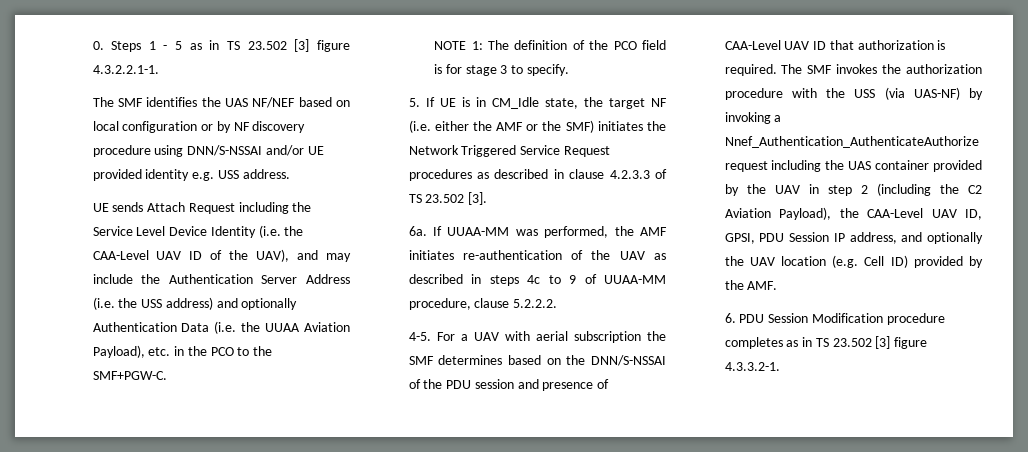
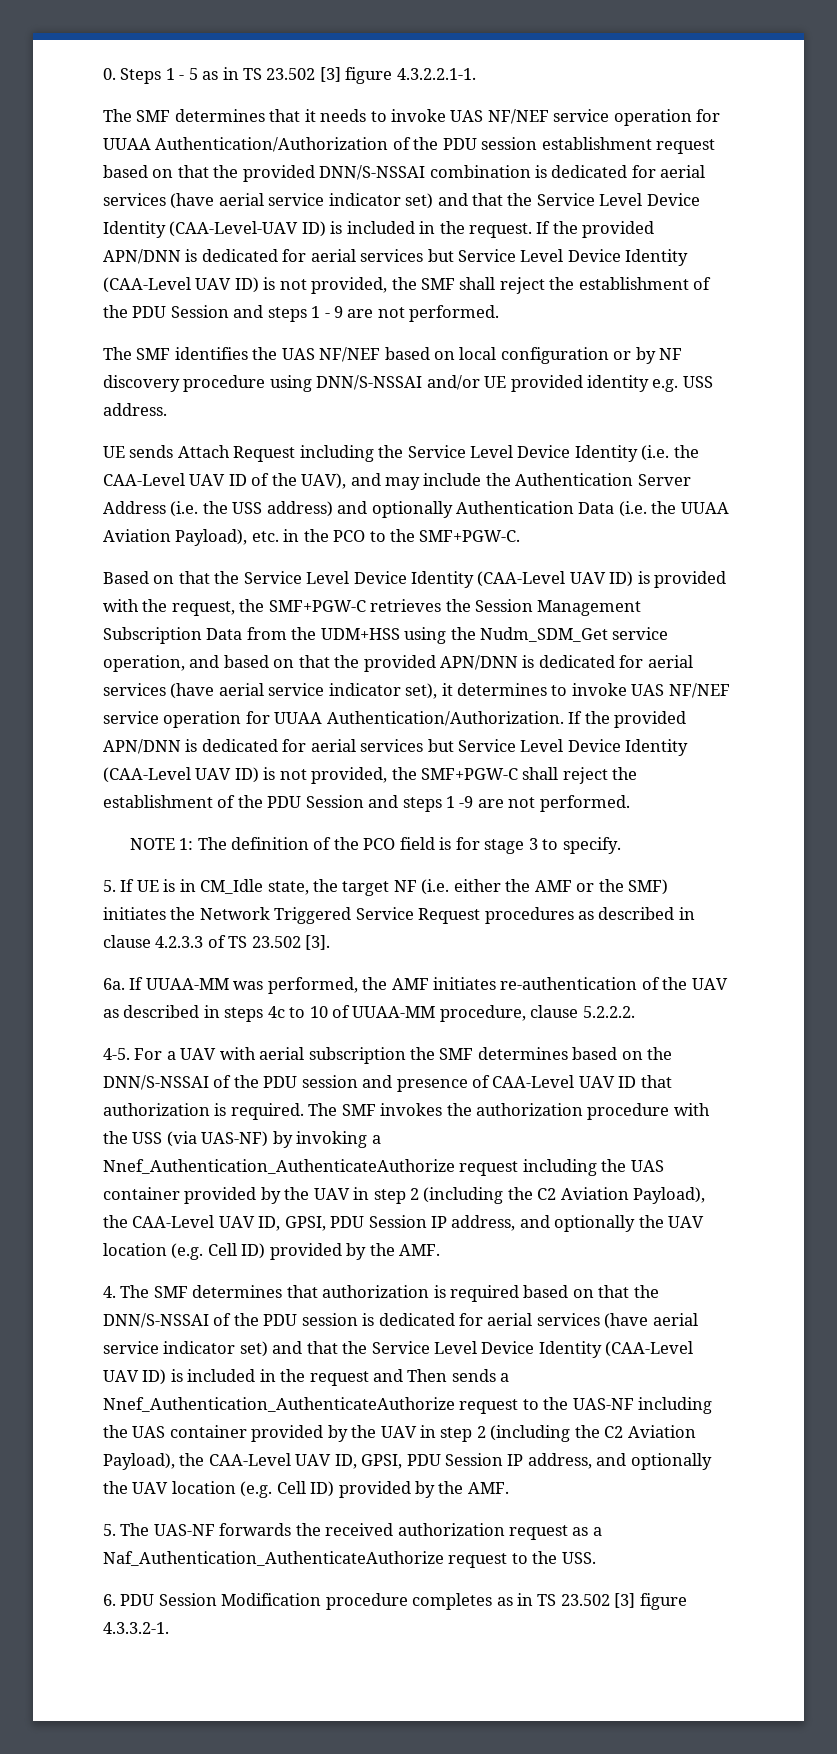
+ The SMF determines that it needs to invoke UAS NF/NEF service operation for UUAA Authentication/Authorization of the PDU session establishment request based on that the provided DNN/S-NSSAI combination is dedicated for aerial services (have aerial service indicator set) and that the Service Level Device Identity (CAA-Level-UAV ID) is included in the request. If the provided APN/DNN is dedicated for aerial services but Service Level Device Identity (CAA-Level UAV ID) is not provided, the SMF shall reject the establishment of the PDU Session and steps 1 - 9 are not performed.
+ Based on that the Service Level Device Identity (CAA-Level UAV ID) is provided with the request, the SMF+PGW-C retrieves the Session Management Subscription Data from the UDM+HSS using the Nudm_SDM_Get service operation, and based on that the provided APN/DNN is dedicated for aerial services (have aerial service indicator set), it determines to invoke UAS NF/NEF service operation for UUAA Authentication/Authorization. If the provided APN/DNN is dedicated for aerial services but Service Level Device Identity (CAA-Level UAV ID) is not provided, the SMF+PGW-C shall reject the establishment of the PDU Session and steps 1 -9 are not performed.
- If UUAA-MM was performed, the AMF initiates re-authentication of the UAV as described in steps 4c to 9 of UUAA-MM procedure, clause 5.2.2.2.
+ If UUAA-MM was performed, the AMF initiates re-authentication of the UAV as described in steps 4c to 10 of UUAA-MM procedure, clause 5.2.2.2.
+ 4. The SMF determines that authorization is required based on that the DNN/S-NSSAI of the PDU session is dedicated for aerial services (have aerial service indicator set) and that the Service Level Device Identity (CAA-Level UAV ID) is included in the request and Then sends a Nnef_Authentication_AuthenticateAuthorize request to the UAS-NF including the UAS container provided by the UAV in step 2 (including the C2 Aviation Payload), the CAA-Level UAV ID, GPSI, PDU Session IP address, and optionally the UAV location (e.g. Cell ID) provided by the AMF.
+ 5. The UAS-NF forwards the received authorization request as a Naf_Authentication_AuthenticateAuthorize request to the USS.

